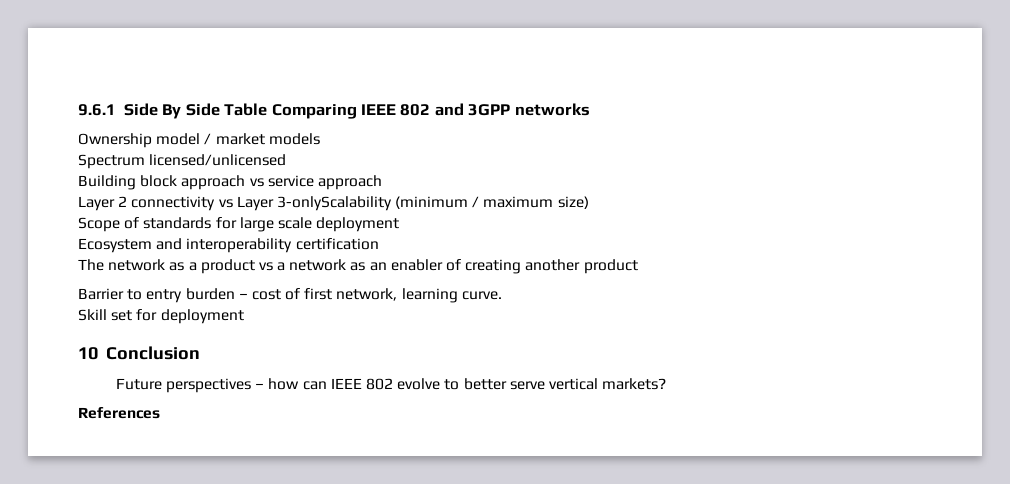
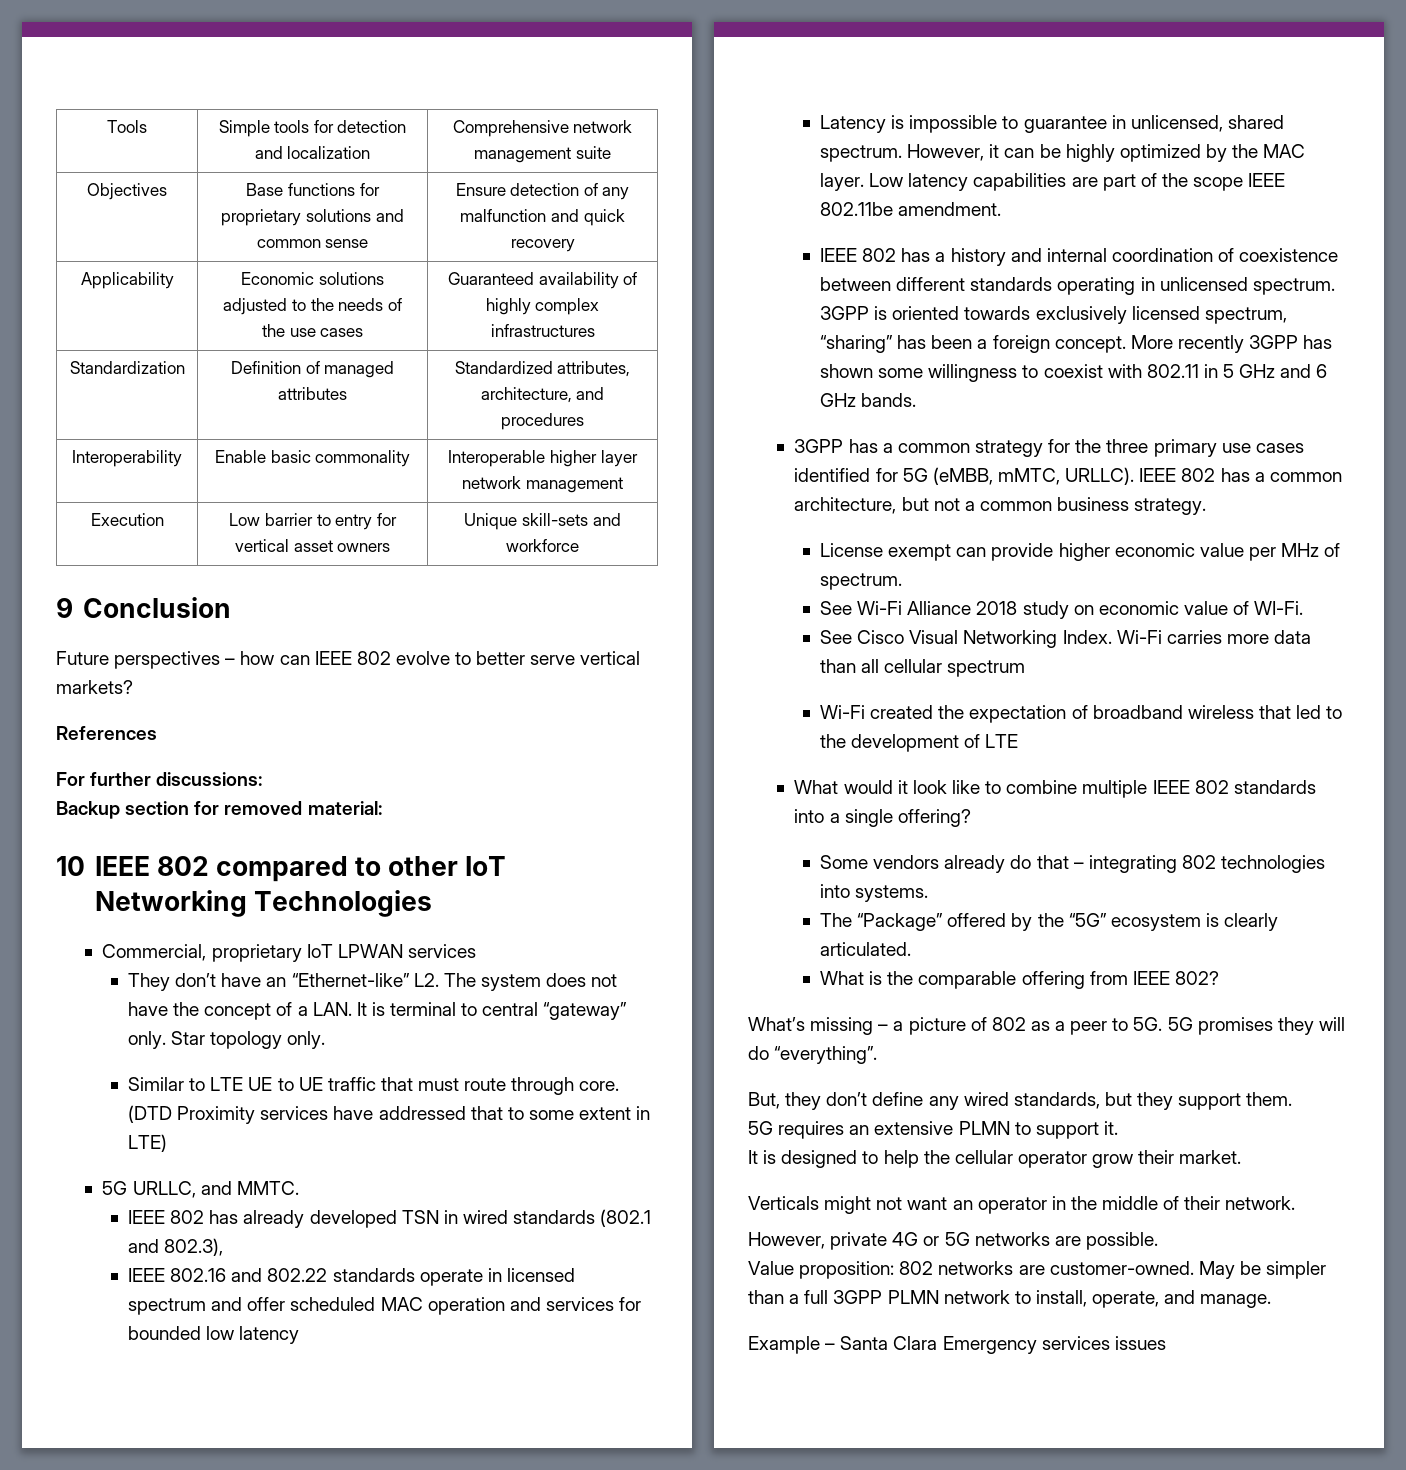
- 9.6.1 Side By Side Table Comparing IEEE 802 and 3GPP networks
- Ownership model / market models
- Spectrum licensed/unlicensed
- Building block approach vs service approach
- Layer 2 connectivity vs Layer 3-onlyScalability (minimum / maximum size)
- Scope of standards for large scale deployment
- Ecosystem and interoperability certification
- The network as a product vs a network as an enabler of creating another product
- Barrier to entry burden – cost of first network, learning curve.
- Skill set for deployment
- 10 Conclusion
+ Tools | Simple tools for detection and localization | Comprehensive network management suite
+ Objectives | Base functions for proprietary solutions and common sense | Ensure detection of any malfunction and quick recovery
+ Applicability | Economic solutions adjusted to the needs of the use cases | Guaranteed availability of highly complex infrastructures
+ Standardization | Definition of managed attributes | Standardized attributes, architecture, and procedures
+ Interoperability | Enable basic commonality | Interoperable higher layer network management
+ Execution | Low barrier to entry for vertical asset owners | Unique skill-sets and workforce
+ 9 Conclusion
+ For further discussions:
+ Backup section for removed material:
+ 10 IEEE 802 compared to other IoT Networking Technologies
+ Commercial, proprietary IoT LPWAN services
+ They don’t have an “Ethernet-like” L2. The system does not have the concept of a LAN. It is terminal to central “gateway” only. Star topology only.
+ Similar to LTE UE to UE traffic that must route through core. (DTD Proximity services have addressed that to some extent in LTE)
+ 5G URLLC, and MMTC.
+ IEEE 802 has already developed TSN in wired standards (802.1 and 802.3),
+ IEEE 802.16 and 802.22 standards operate in licensed spectrum and offer scheduled MAC operation and services for bounded low latency
+ Latency is impossible to guarantee in unlicensed, shared spectrum. However, it can be highly optimized by the MAC layer. Low latency capabilities are part of the scope IEEE 802.11be amendment.
+ IEEE 802 has a history and internal coordination of coexistence between different standards operating in unlicensed spectrum. 3GPP is oriented towards exclusively licensed spectrum, “sharing” has been a foreign concept. More recently 3GPP has shown some willingness to coexist with 802.11 in 5 GHz and 6 GHz bands.
+ 3GPP has a common strategy for the three primary use cases identified for 5G (eMBB, mMTC, URLLC). IEEE 802 has a common architecture, but not a common business strategy.
+ License exempt can provide higher economic value per MHz of spectrum.
+ See Wi-Fi Alliance 2018 study on economic value of WI-Fi.
+ See Cisco Visual Networking Index. Wi-Fi carries more data than all cellular spectrum
+ Wi-Fi created the expectation of broadband wireless that led to the development of LTE
+ What would it look like to combine multiple IEEE 802 standards into a single offering?
+ Some vendors already do that – integrating 802 technologies into systems.
+ The “Package” offered by the “5G” ecosystem is clearly articulated.
+ What is the comparable offering from IEEE 802?
+ What’s missing – a picture of 802 as a peer to 5G. 5G promises they will do “everything”.
+ But, they don’t define any wired standards, but they support them.
+ 5G requires an extensive PLMN to support it.
+ It is designed to help the cellular operator grow their market.
+ Verticals might not want an operator in the middle of their network.
+ However, private 4G or 5G networks are possible.
+ Value proposition: 802 networks are customer-owned. May be simpler than a full 3GPP PLMN network to install, operate, and manage.
+ Example – Santa Clara Emergency services issues

